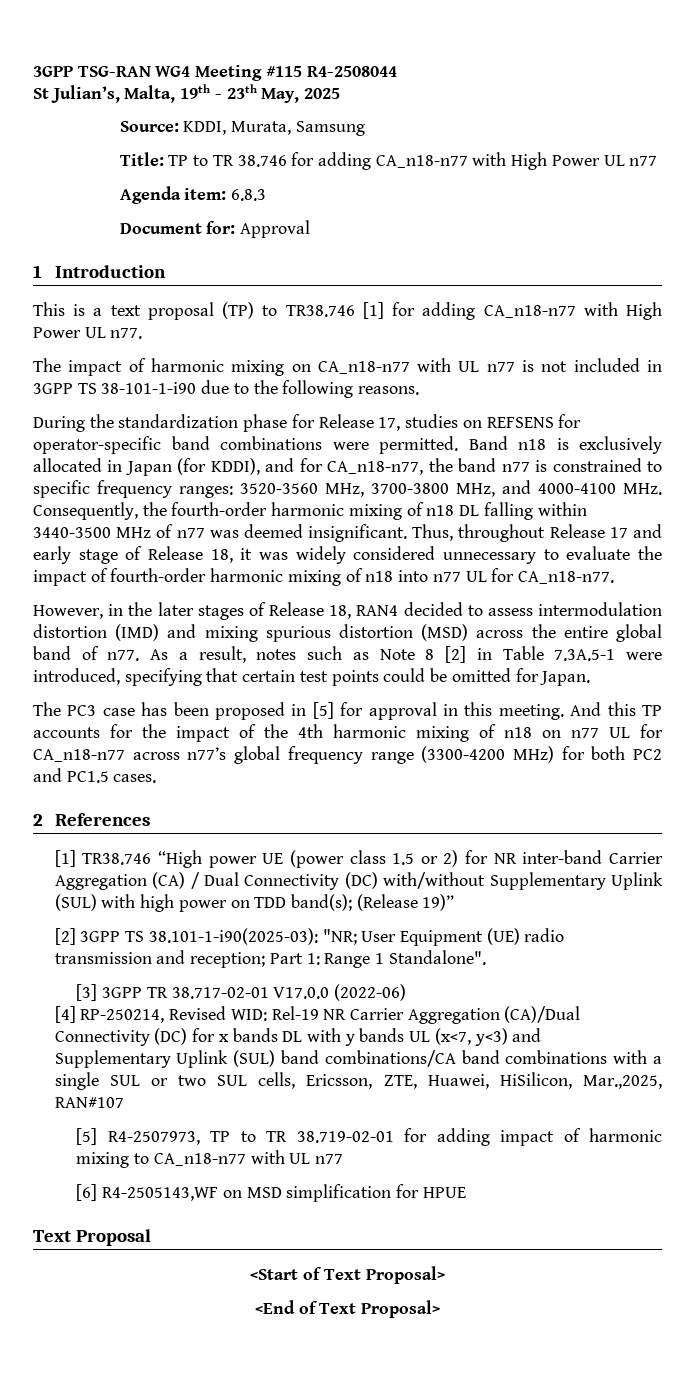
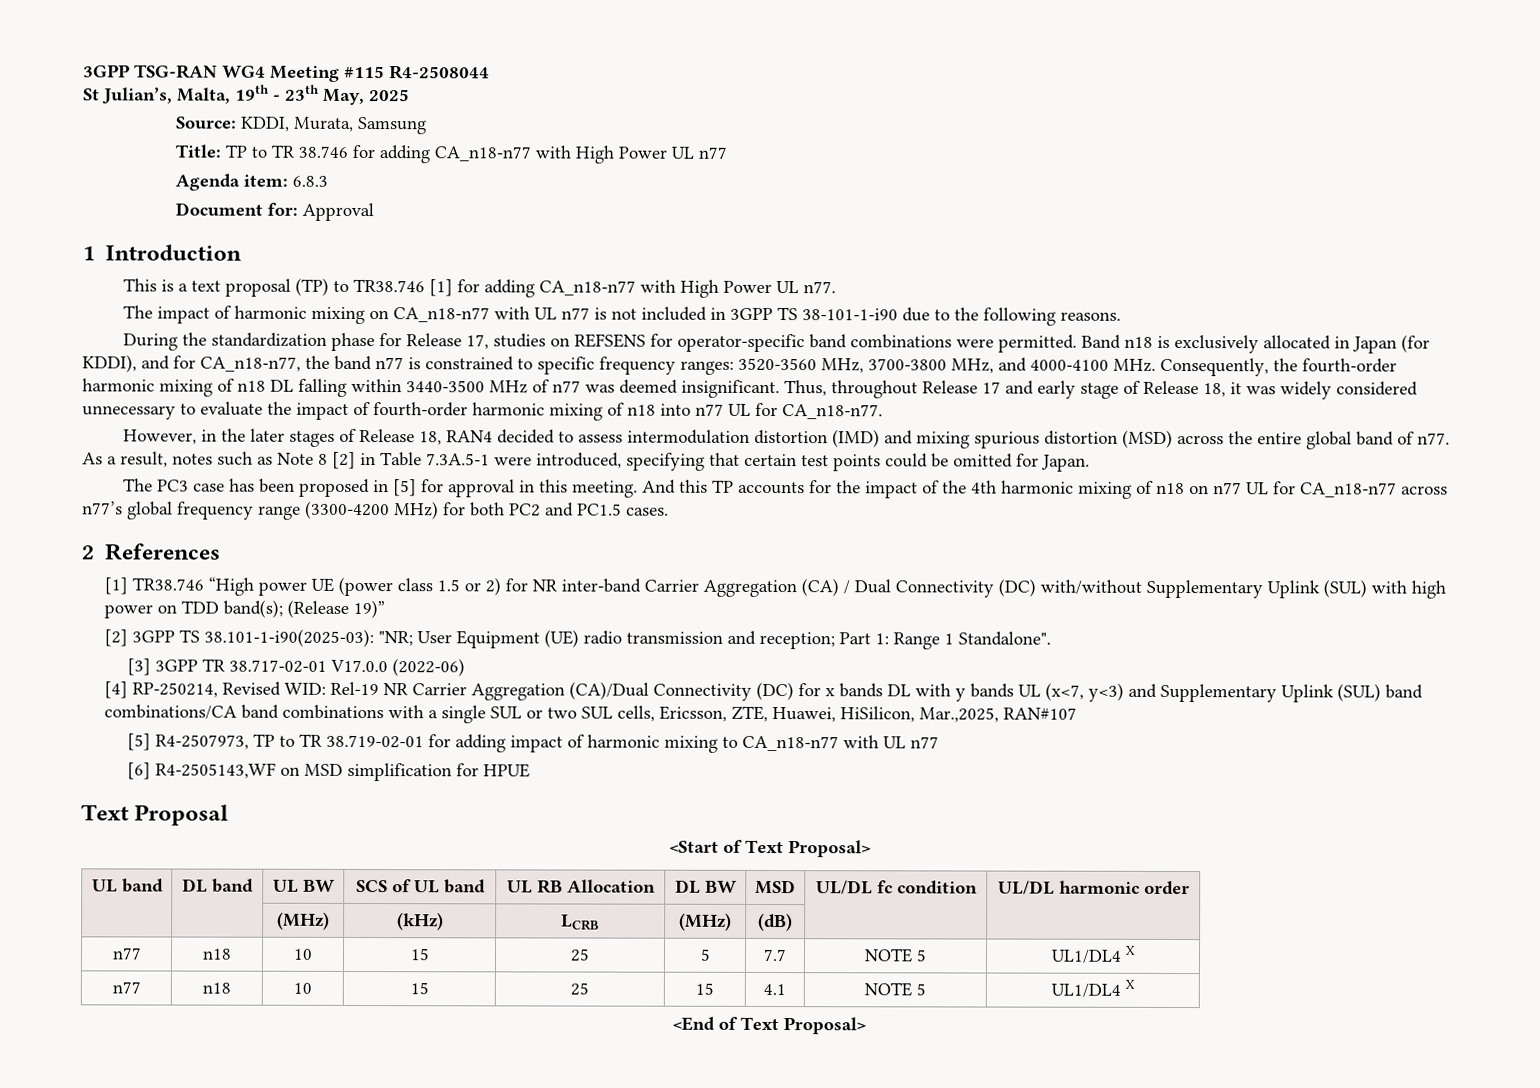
+ UL band | DL band | UL BW | SCS of UL band | UL RB Allocation | DL BW | MSD | UL/DL fc condition | UL/DL harmonic order
+ | | (MHz) | (kHz) | LCRB | (MHz) | (dB) | |
+ n77 | n18 | 10 | 15 | 25 | 5 | 7.7 | NOTE 5 | UL1/DL4 X
+ n77 | n18 | 10 | 15 | 25 | 15 | 4.1 | NOTE 5 | UL1/DL4 X

